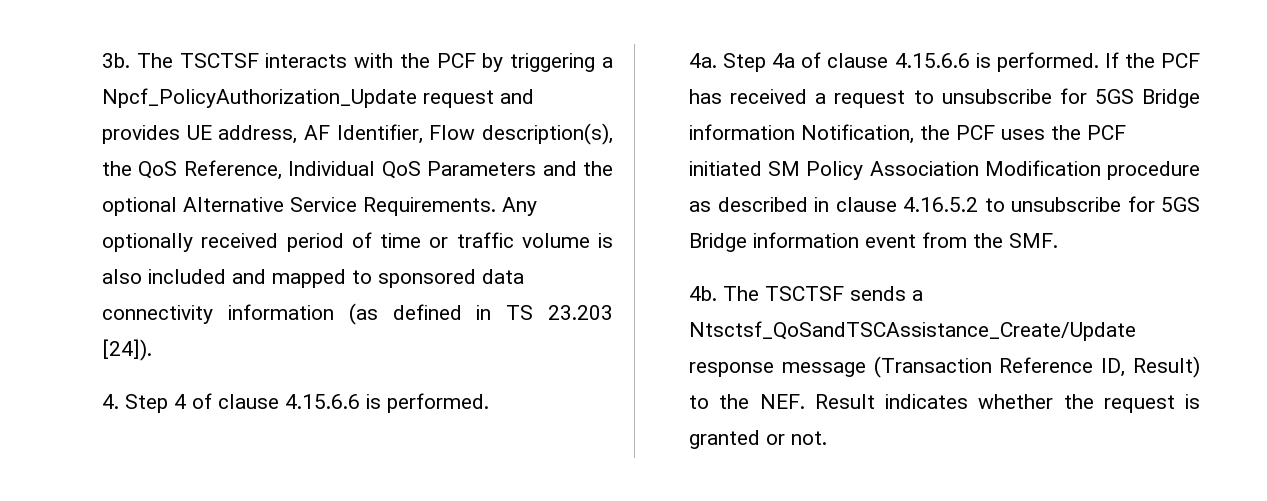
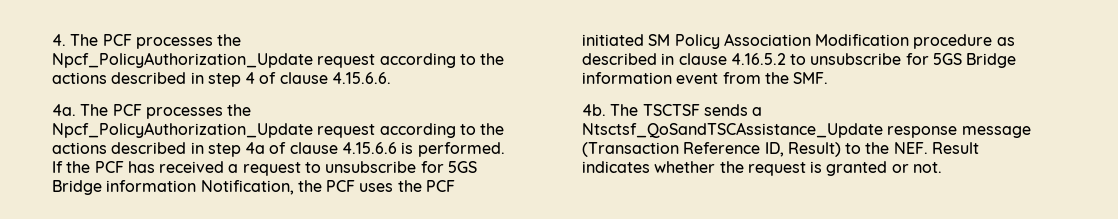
- 3b. The TSCTSF interacts with the PCF by triggering a Npcf_PolicyAuthorization_Update request and provides UE address, AF Identifier, Flow description(s), the QoS Reference, Individual QoS Parameters and the optional Alternative Service Requirements. Any optionally received period of time or traffic volume is also included and mapped to sponsored data connectivity information (as defined in TS 23.203 [24]).
- 4. Step 4 of clause 4.15.6.6 is performed.
- 4a. Step 4a of clause 4.15.6.6 is performed.
+ 4. The PCF processes the Npcf_PolicyAuthorization_Update request according to the actions described in step 4 of clause 4.15.6.6.
+ 4a. The PCF processes the Npcf_PolicyAuthorization_Update request according to the actions described in step 4a of clause 4.15.6.6 is performed.
- The TSCTSF sends a Ntsctsf_QoSandTSCAssistance_Create/Update response message (Transaction Reference ID, Result) to the NEF. Result indicates whether the request is granted or not.
+ The TSCTSF sends a Ntsctsf_QoSandTSCAssistance_Update response message (Transaction Reference ID, Result) to the NEF. Result indicates whether the request is granted or not.

